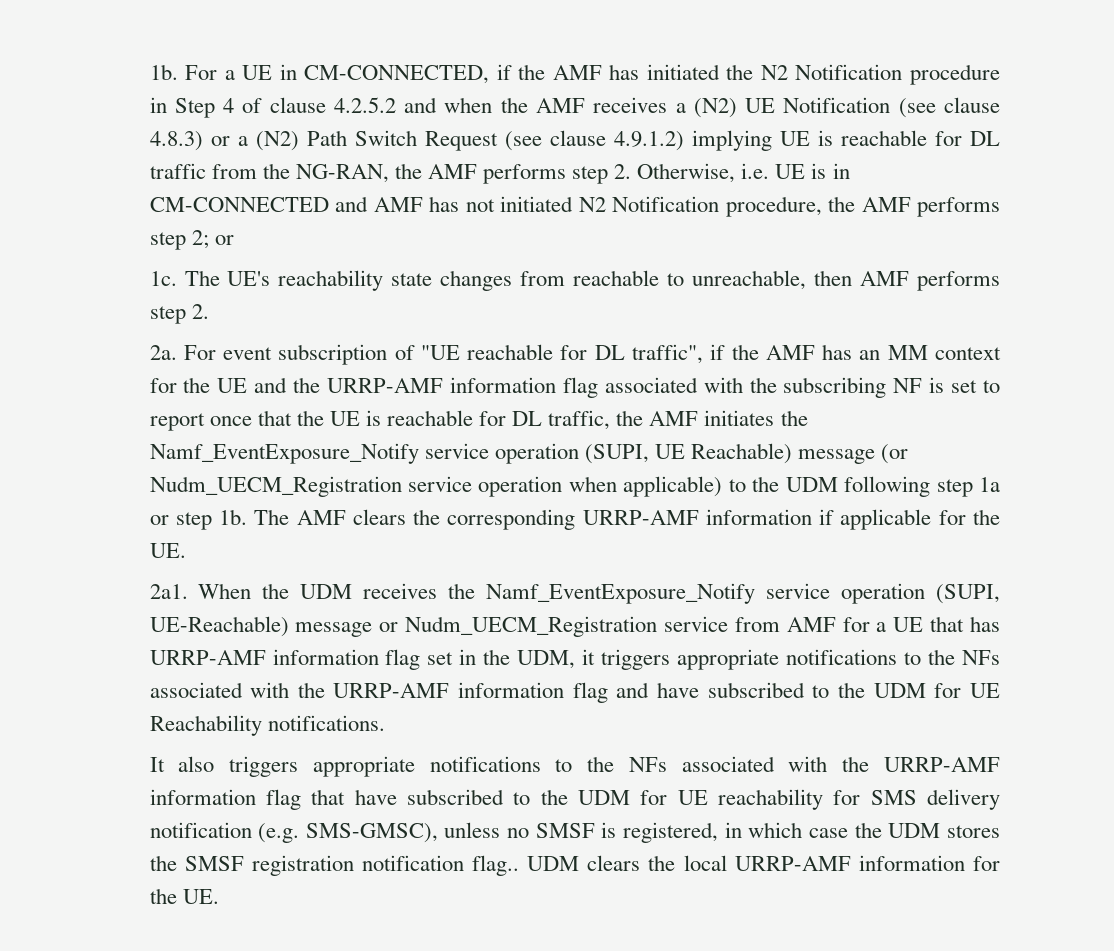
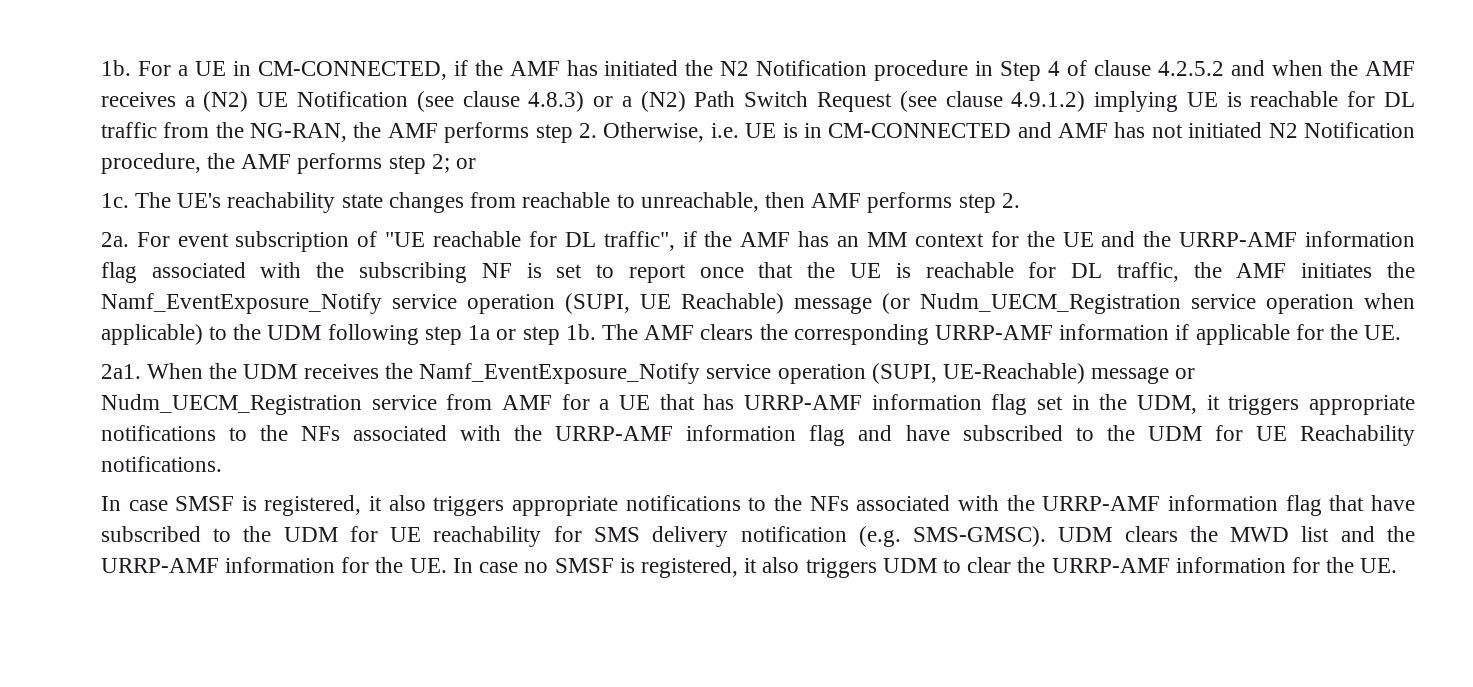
- It also triggers appropriate notifications to the NFs associated with the URRP-AMF information flag that have subscribed to the UDM for UE reachability for SMS delivery notification (e.g. SMS-GMSC), unless no SMSF is registered, in which case the UDM stores the SMSF registration notification flag.. UDM clears the local URRP-AMF information for the UE.
+ In case SMSF is registered, it also triggers appropriate notifications to the NFs associated with the URRP-AMF information flag that have subscribed to the UDM for UE reachability for SMS delivery notification (e.g. SMS-GMSC). UDM clears the MWD list and the URRP-AMF information for the UE. In case no SMSF is registered, it also triggers UDM to clear the URRP-AMF information for the UE.

